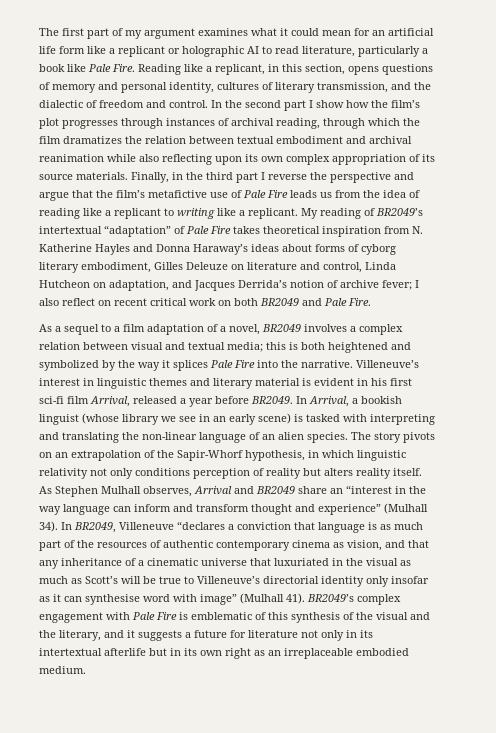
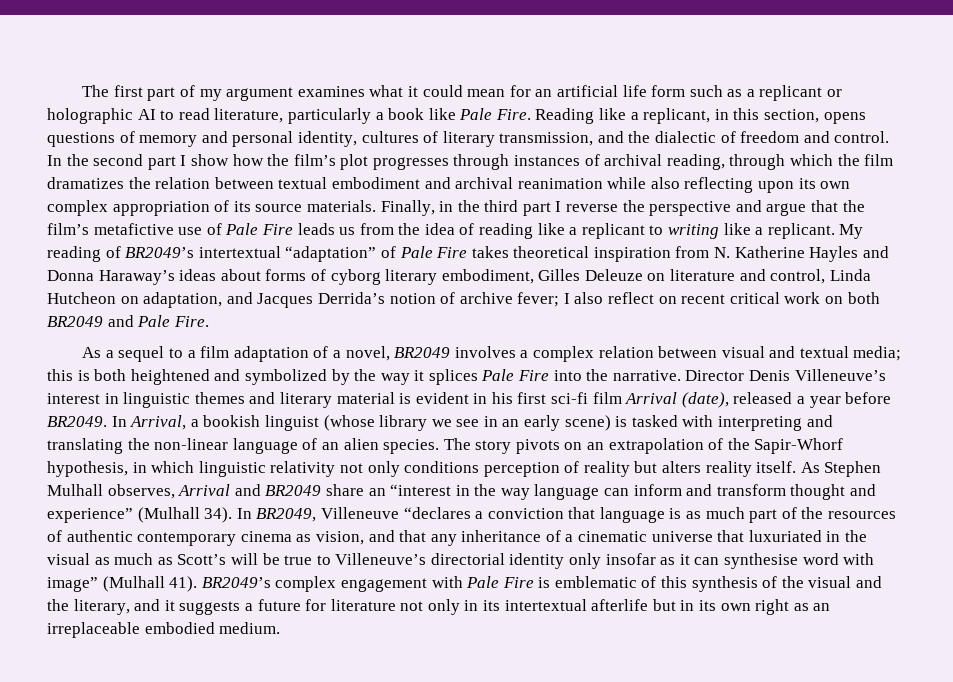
- The first part of my argument examines what it could mean for an artificial life form like a replicant or holographic AI to read literature, particularly a book like Pale Fire.
+ The first part of my argument examines what it could mean for an artificial life form such as a replicant or holographic AI to read literature, particularly a book like Pale Fire.
- Villeneuve’s interest in linguistic themes and literary material is evident in his first sci-fi film Arrival, released a year before BR2049.
+ Director Denis Villeneuve’s interest in linguistic themes and literary material is evident in his first sci-fi film Arrival (date), released a year before BR2049.

